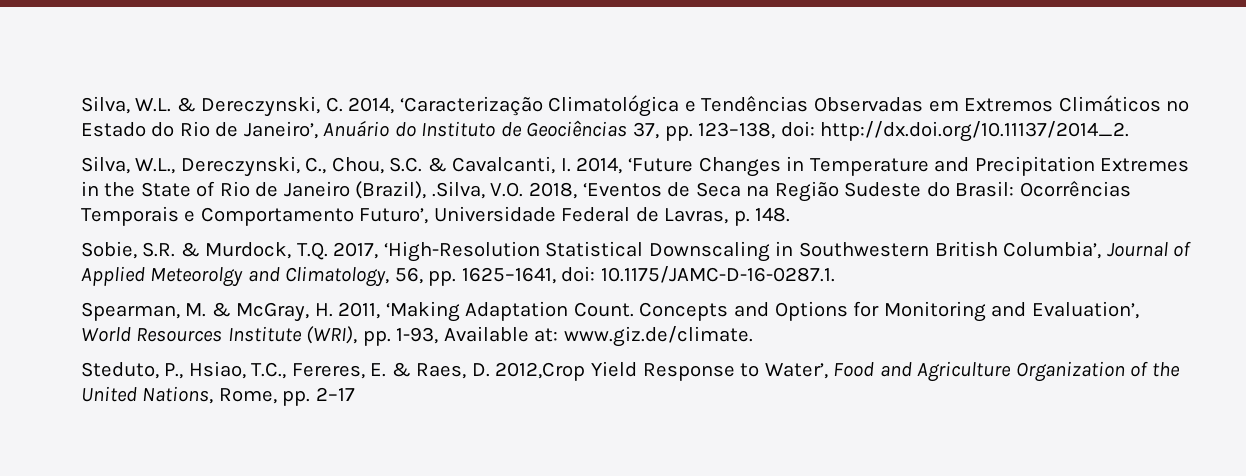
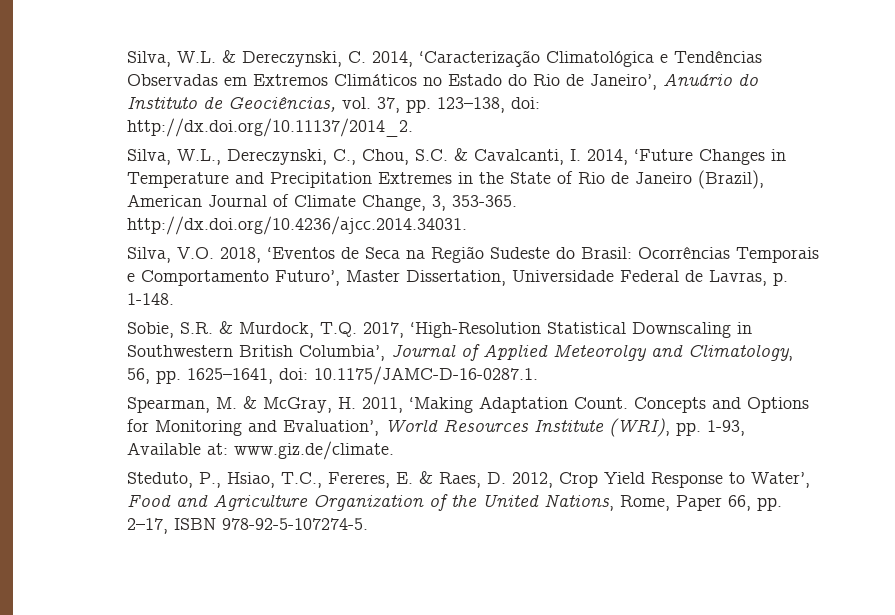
- Silva, W.L. & Dereczynski, C. 2014, ‘Caracterização Climatológica e Tendências Observadas em Extremos Climáticos no Estado do Rio de Janeiro’, Anuário do Instituto de Geociências 37, pp. 123–138, doi: http://dx.doi.org/10.11137/2014_2.
+ Silva, W.L. & Dereczynski, C. 2014, ‘Caracterização Climatológica e Tendências Observadas em Extremos Climáticos no Estado do Rio de Janeiro’, Anuário do Instituto de Geociências, vol. 37, pp. 123–138, doi: http://dx.doi.org/10.11137/2014_2.
- Silva, W.L., Dereczynski, C., Chou, S.C. & Cavalcanti, I. 2014, ‘Future Changes in Temperature and Precipitation Extremes in the State of Rio de Janeiro (Brazil), .Silva, V.O. 2018, ‘Eventos de Seca na Região Sudeste do Brasil: Ocorrências Temporais e Comportamento Futuro’, Universidade Federal de Lavras, p. 148.
+ Silva, W.L., Dereczynski, C., Chou, S.C. & Cavalcanti, I. 2014, ‘Future Changes in Temperature and Precipitation Extremes in the State of Rio de Janeiro (Brazil), American Journal of Climate Change, 3, 353-365. http://dx.doi.org/10.4236/ajcc.2014.34031.
+ Silva, V.O. 2018, ‘Eventos de Seca na Região Sudeste do Brasil: Ocorrências Temporais e Comportamento Futuro’, Master Dissertation, Universidade Federal de Lavras, p. 1-148.
- Steduto, P., Hsiao, T.C., Fereres, E. & Raes, D. 2012,Crop Yield Response to Water’, Food and Agriculture Organization of the United Nations, Rome, pp. 2–17
+ Steduto, P., Hsiao, T.C., Fereres, E. & Raes, D. 2012, Crop Yield Response to Water’, Food and Agriculture Organization of the United Nations, Rome, Paper 66, pp. 2–17, ISBN 978-92-5-107274-5.

